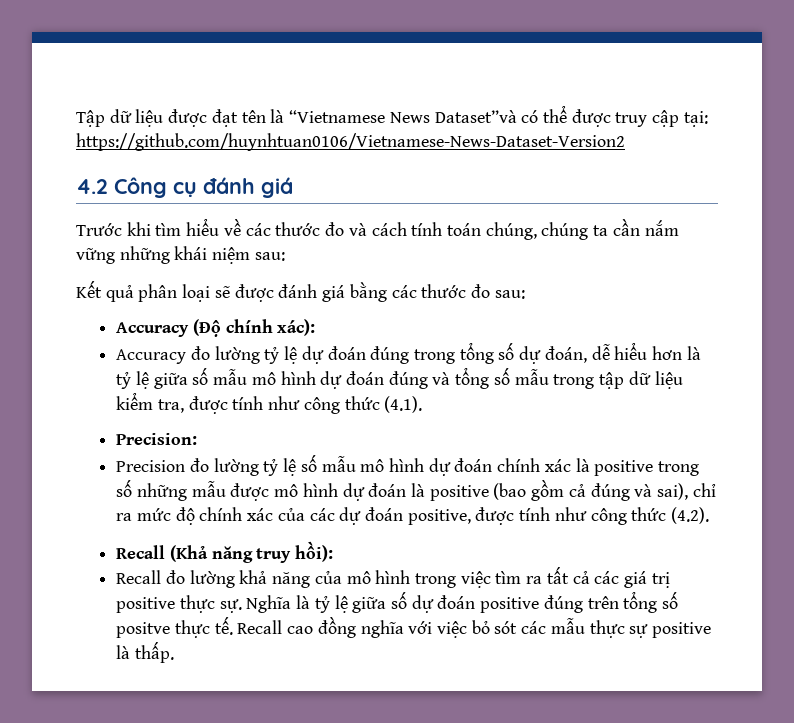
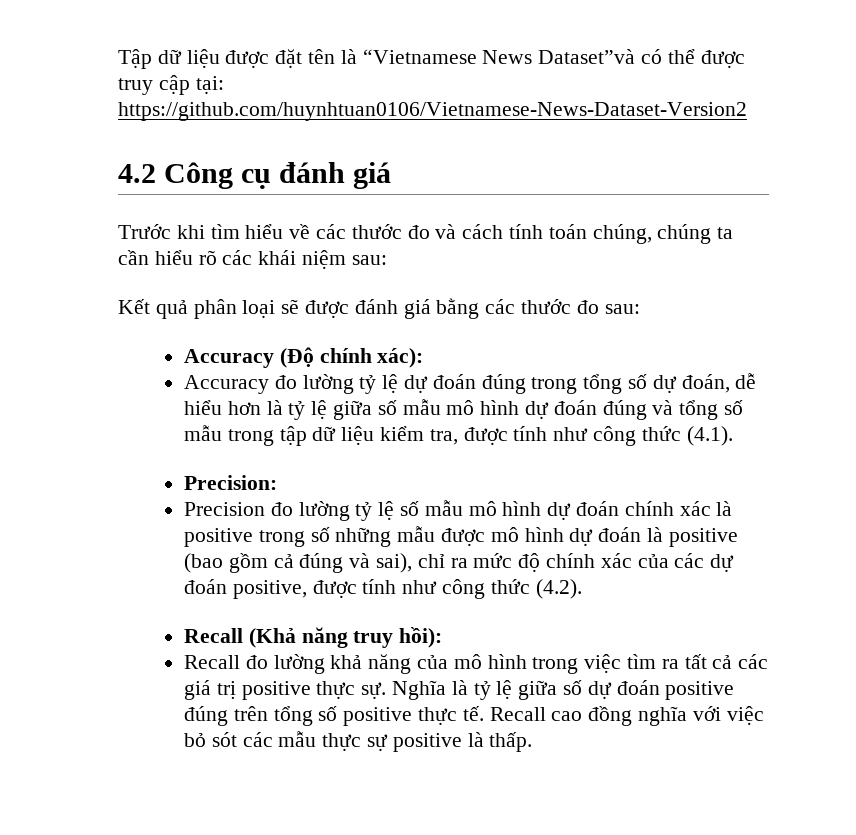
- Tập dữ liệu được đạt tên là “Vietnamese News Dataset”và có thể được truy cập tại: https://github.com/huynhtuan0106/Vietnamese-News-Dataset-Version2
+ Tập dữ liệu được đặt tên là “Vietnamese News Dataset”và có thể được truy cập tại: https://github.com/huynhtuan0106/Vietnamese-News-Dataset-Version2
- Trước khi tìm hiểu về các thước đo và cách tính toán chúng, chúng ta cần nắm vững những khái niệm sau:
+ Trước khi tìm hiểu về các thước đo và cách tính toán chúng, chúng ta cần hiểu rõ các khái niệm sau:
- Nghĩa là tỷ lệ giữa số dự đoán positive đúng trên tổng số positve thực tế.
+ Nghĩa là tỷ lệ giữa số dự đoán positive đúng trên tổng số positive thực tế.

